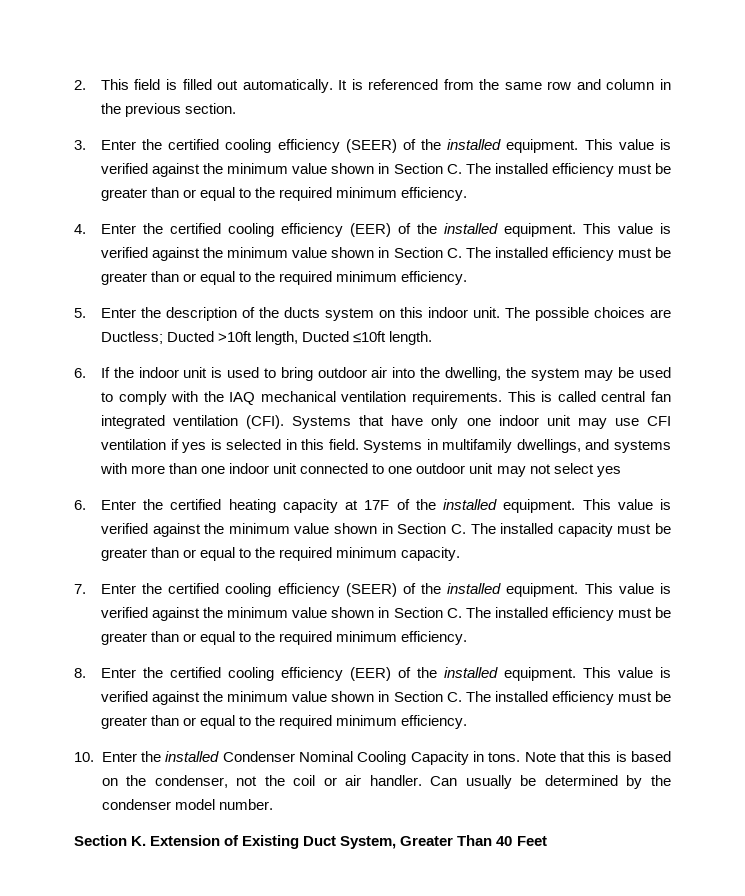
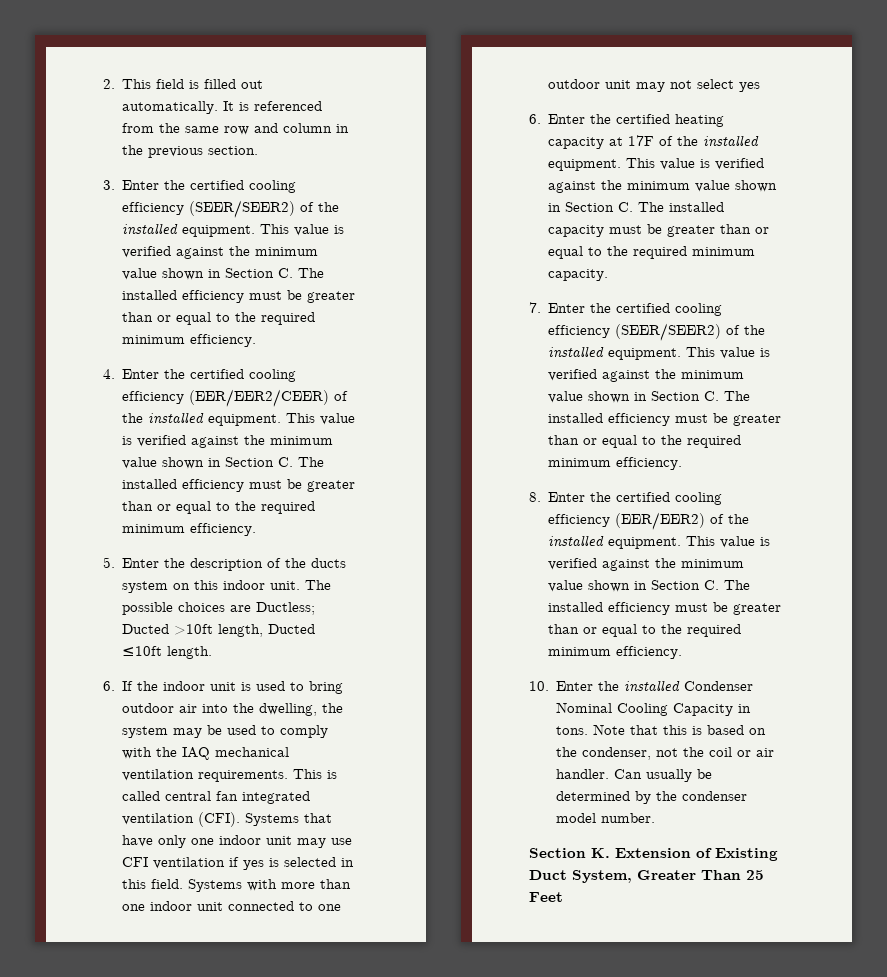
- 3. Enter the certified cooling efficiency (SEER) of the installed equipment.
+ 3. Enter the certified cooling efficiency (SEER/SEER2) of the installed equipment.
- 4. Enter the certified cooling efficiency (EER) of the installed equipment.
+ 4. Enter the certified cooling efficiency (EER/EER2/CEER) of the installed equipment.
- Systems in multifamily dwellings, and systems with more than one indoor unit connected to one outdoor unit may not select yes
+ Systems with more than one indoor unit connected to one outdoor unit may not select yes
- 7. Enter the certified cooling efficiency (SEER) of the installed equipment.
+ 7. Enter the certified cooling efficiency (SEER/SEER2) of the installed equipment.
- 8. Enter the certified cooling efficiency (EER) of the installed equipment.
+ 8. Enter the certified cooling efficiency (EER/EER2) of the installed equipment.
- Section K. Extension of Existing Duct System, Greater Than 40 Feet
+ Section K. Extension of Existing Duct System, Greater Than 25 Feet

